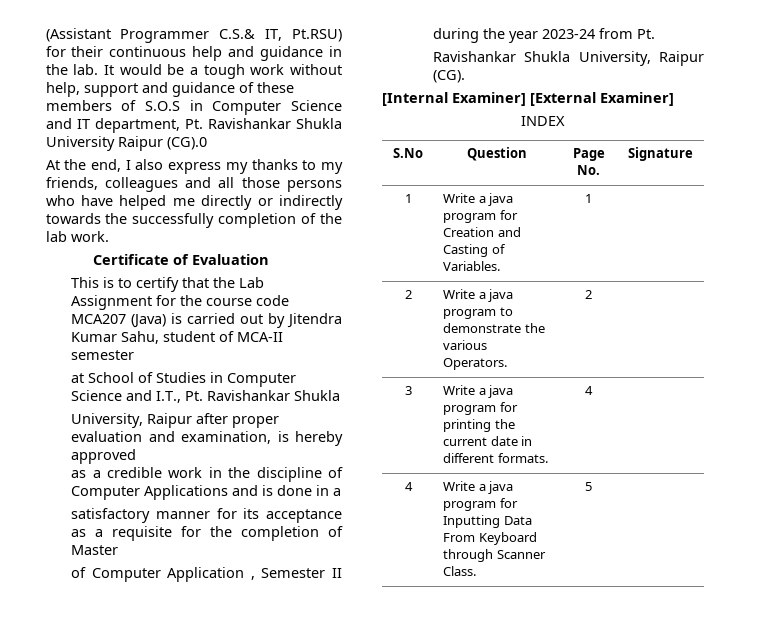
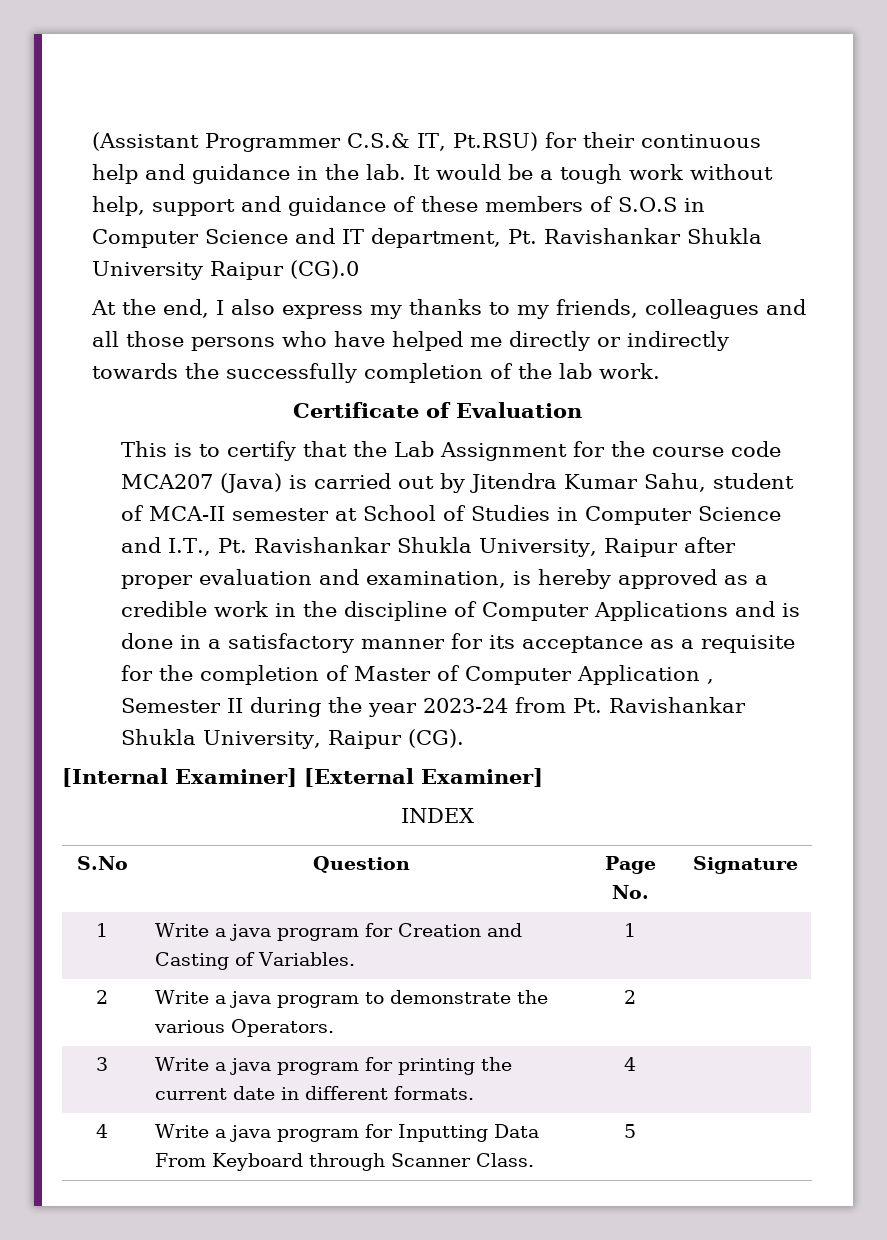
- This is to certify that the Lab Assignment for the course code MCA207 (Java) is carried out by Jitendra Kumar Sahu, student of MCA-II semester
- at School of Studies in Computer Science and I.T., Pt. Ravishankar Shukla
- University, Raipur after proper evaluation and examination, is hereby approved
- as a credible work in the discipline of Computer Applications and is done in a
- satisfactory manner for its acceptance as a requisite for the completion of Master
- of Computer Application , Semester II during the year 2023-24 from Pt.
- Ravishankar Shukla University, Raipur (CG).
+ This is to certify that the Lab Assignment for the course code MCA207 (Java) is carried out by Jitendra Kumar Sahu, student of MCA-II semester at School of Studies in Computer Science and I.T., Pt. Ravishankar Shukla University, Raipur after proper evaluation and examination, is hereby approved as a credible work in the discipline of Computer Applications and is done in a satisfactory manner for its acceptance as a requisite for the completion of Master of Computer Application , Semester II during the year 2023-24 from Pt. Ravishankar Shukla University, Raipur (CG).

